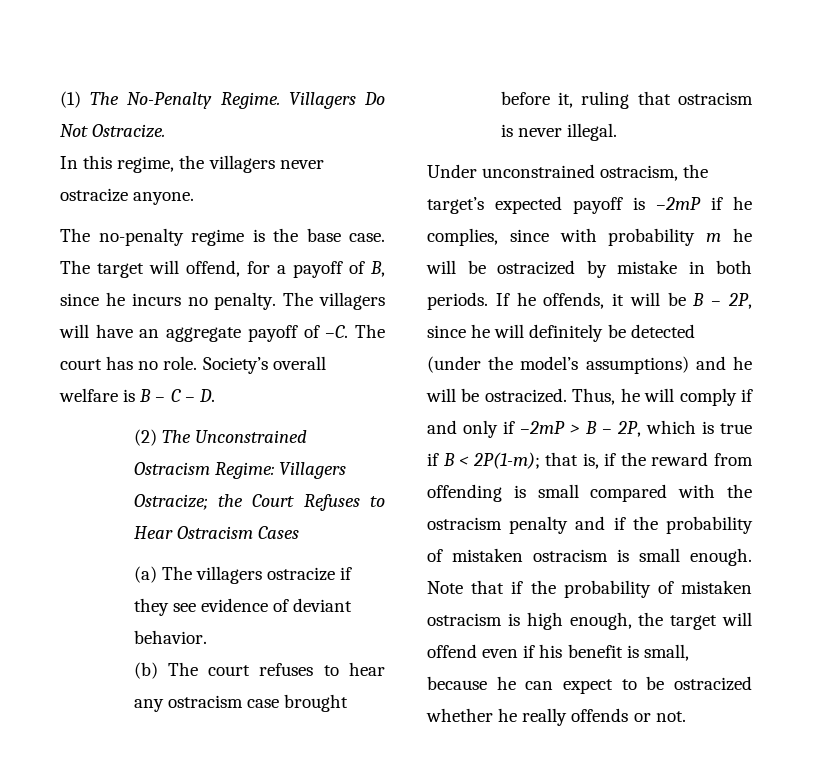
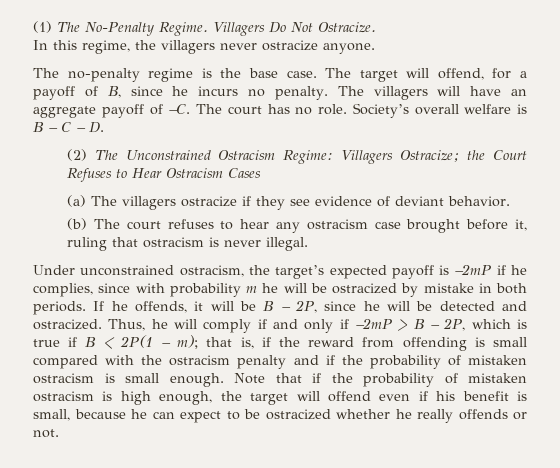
- If he offends, it will be B – 2P, since he will definitely be detected (under the model’s assumptions) and he will be ostracized.
+ If he offends, it will be B – 2P, since he will be detected and ostracized.
- Thus, he will comply if and only if –2mP > B – 2P, which is true if B < 2P(1-m); that is, if the reward from offending is small compared with the ostracism penalty and if the probability of mistaken ostracism is small enough.
+ Thus, he will comply if and only if –2mP > B – 2P, which is true if B < 2P(1 – m); that is, if the reward from offending is small compared with the ostracism penalty and if the probability of mistaken ostracism is small enough.

